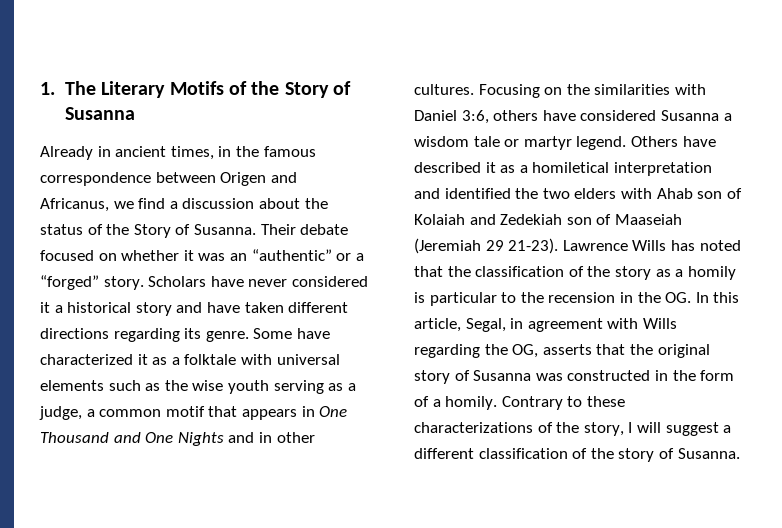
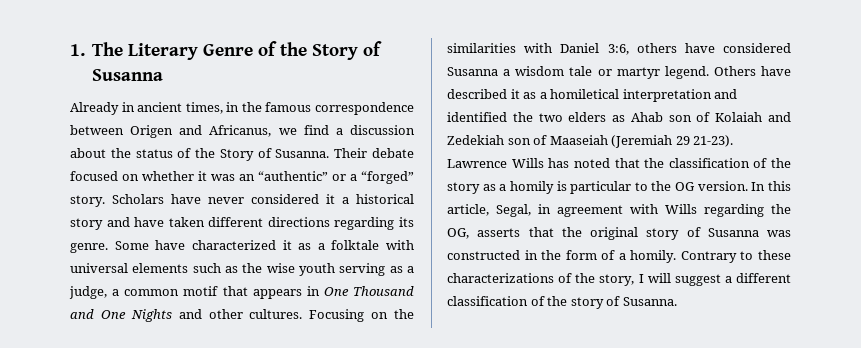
- 1. The Literary Motifs of the Story of Susanna
+ 1. The Literary Genre of the Story of Susanna
- Some have characterized it as a folktale with universal elements such as the wise youth serving as a judge, a common motif that appears in One Thousand and One Nights and in other cultures.
+ Some have characterized it as a folktale with universal elements such as the wise youth serving as a judge, a common motif that appears in One Thousand and One Nights and other cultures.
- Others have described it as a homiletical interpretation and identified the two elders with Ahab son of Kolaiah and Zedekiah son of Maaseiah (Jeremiah 29 21-23).
+ Others have described it as a homiletical interpretation and identified the two elders as Ahab son of Kolaiah and Zedekiah son of Maaseiah (Jeremiah 29 21-23).
- Lawrence Wills has noted that the classification of the story as a homily is particular to the recension in the OG. In this article, Segal, in agreement with Wills regarding the OG, asserts that the original story of Susanna was constructed in the form of a homily.
+ Lawrence Wills has noted that the classification of the story as a homily is particular to the OG version. In this article, Segal, in agreement with Wills regarding the OG, asserts that the original story of Susanna was constructed in the form of a homily.

